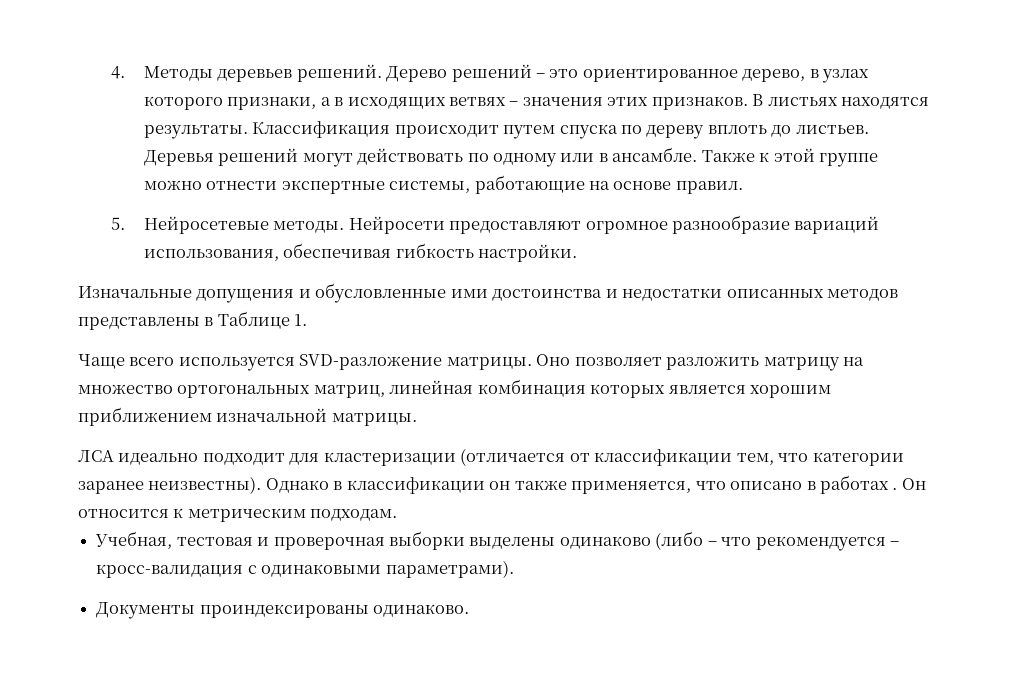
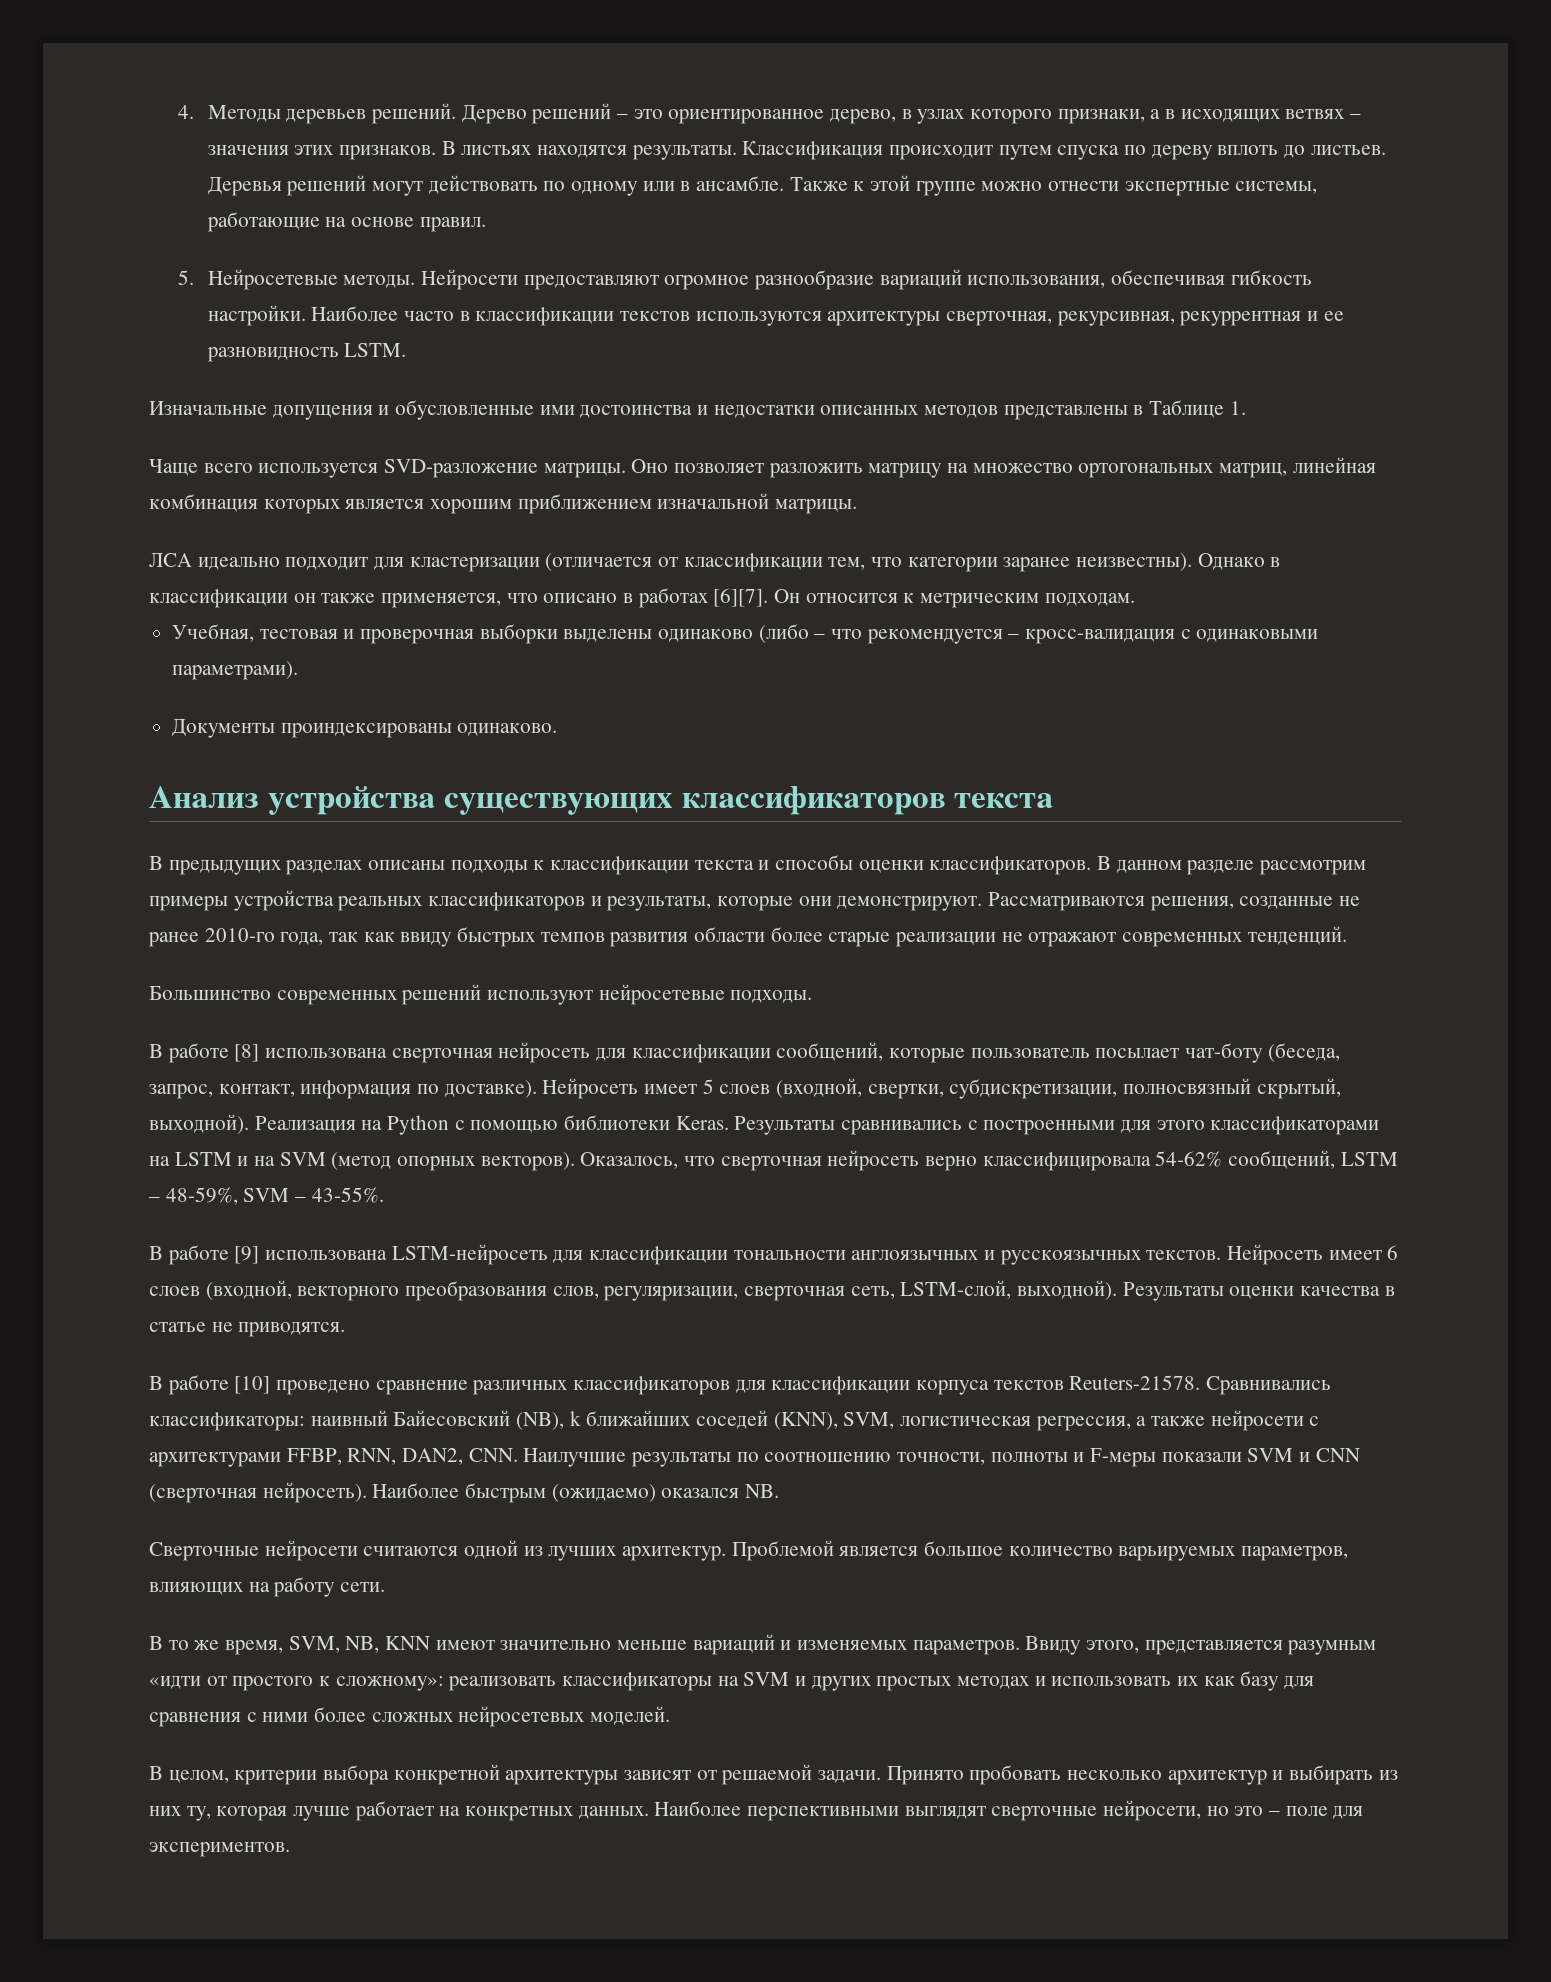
+ Наиболее часто в классификации текстов используются архитектуры сверточная, рекурсивная, рекуррентная и ее разновидность LSTM.
- Однако в классификации он также применяется, что описано в работах .
+ Однако в классификации он также применяется, что описано в работах [6][7].
+ Анализ устройства существующих классификаторов текста
+ В предыдущих разделах описаны подходы к классификации текста и способы оценки классификаторов. В данном разделе рассмотрим примеры устройства реальных классификаторов и результаты, которые они демонстрируют. Рассматриваются решения, созданные не ранее 2010-го года, так как ввиду быстрых темпов развития области более старые реализации не отражают современных тенденций.
+ Большинство современных решений используют нейросетевые подходы.
+ В работе [8] использована сверточная нейросеть для классификации сообщений, которые пользователь посылает чат-боту (беседа, запрос, контакт, информация по доставке). Нейросеть имеет 5 слоев (входной, свертки, субдискретизации, полносвязный скрытый, выходной). Реализация на Python с помощью библиотеки Keras. Результаты сравнивались с построенными для этого классификаторами на LSTM и на SVM (метод опорных векторов). Оказалось, что сверточная нейросеть верно классифицировала 54-62% сообщений, LSTM – 48-59%, SVM – 43-55%.
+ В работе [9] использована LSTM-нейросеть для классификации тональности англоязычных и русскоязычных текстов. Нейросеть имеет 6 слоев (входной, векторного преобразования слов, регуляризации, сверточная сеть, LSTM-слой, выходной). Результаты оценки качества в статье не приводятся.
+ В работе [10] проведено сравнение различных классификаторов для классификации корпуса текстов Reuters-21578. Сравнивались классификаторы: наивный Байесовский (NB), k ближайших соседей (KNN), SVM, логистическая регрессия, а также нейросети с архитектурами FFBP, RNN, DAN2, CNN. Наилучшие результаты по соотношению точности, полноты и F-меры показали SVM и CNN (сверточная нейросеть). Наиболее быстрым (ожидаемо) оказался NB.
+ Сверточные нейросети считаются одной из лучших архитектур. Проблемой является большое количество варьируемых параметров, влияющих на работу сети.
+ В то же время, SVM, NB, KNN имеют значительно меньше вариаций и изменяемых параметров. Ввиду этого, представляется разумным «идти от простого к сложному»: реализовать классификаторы на SVM и других простых методах и использовать их как базу для сравнения с ними более сложных нейросетевых моделей.
+ В целом, критерии выбора конкретной архитектуры зависят от решаемой задачи. Принято пробовать несколько архитектур и выбирать из них ту, которая лучше работает на конкретных данных. Наиболее перспективными выглядят сверточные нейросети, но это – поле для экспериментов.

